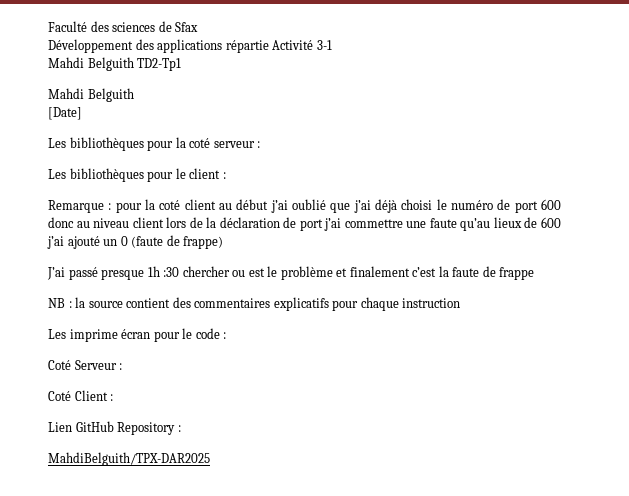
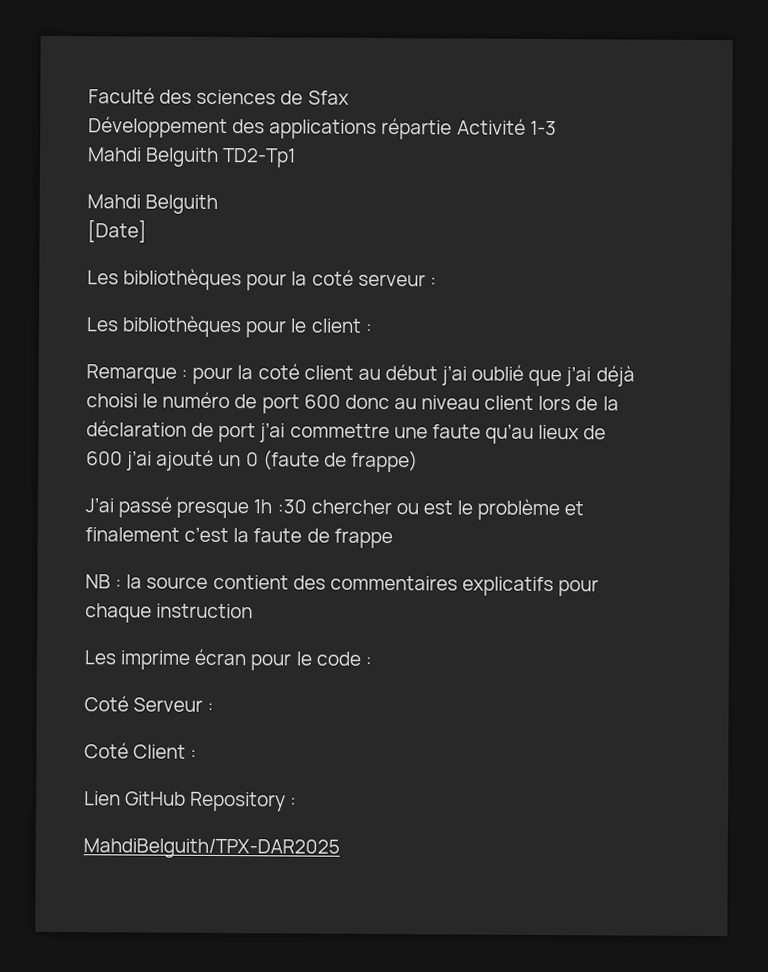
- Développement des applications répartie Activité 3-1
+ Développement des applications répartie Activité 1-3

